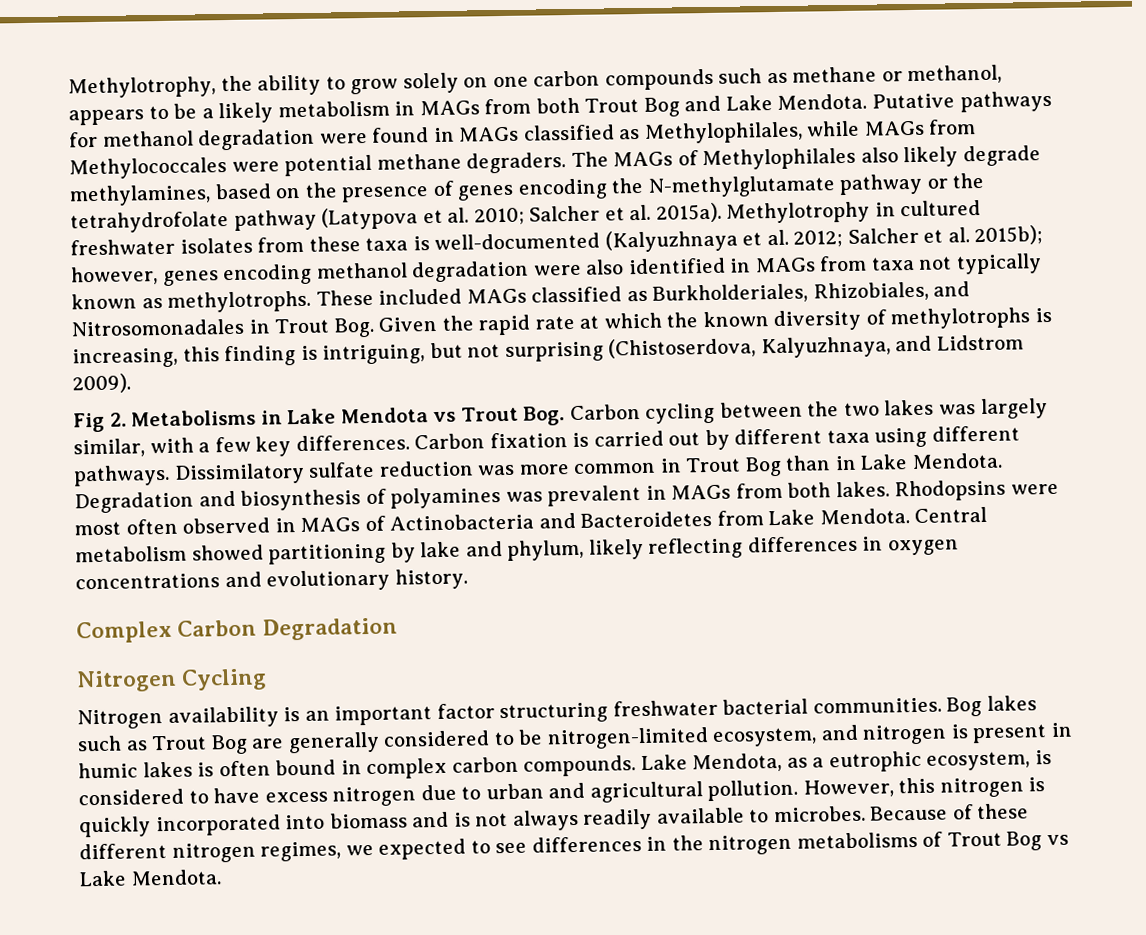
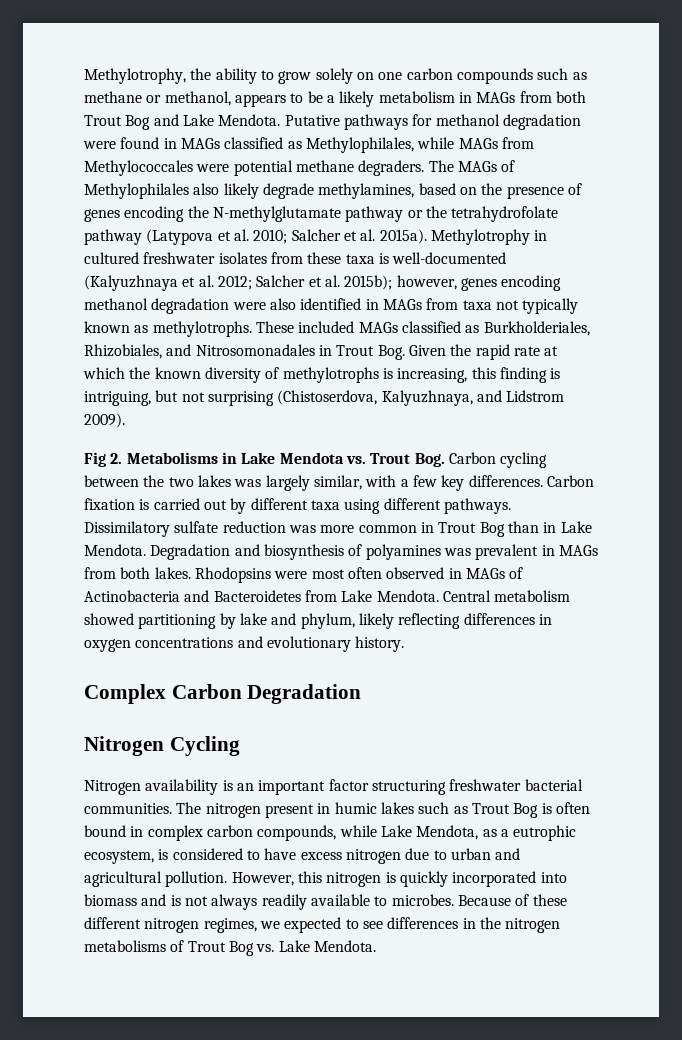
- Fig 2. Metabolisms in Lake Mendota vs Trout Bog. Carbon cycling between the two lakes was largely similar, with a few key differences.
+ Fig 2. Metabolisms in Lake Mendota vs. Trout Bog. Carbon cycling between the two lakes was largely similar, with a few key differences.
- Bog lakes such as Trout Bog are generally considered to be nitrogen-limited ecosystem, and nitrogen is present in humic lakes is often bound in complex carbon compounds. Lake Mendota, as a eutrophic ecosystem, is considered to have excess nitrogen due to urban and agricultural pollution.
+ The nitrogen present in humic lakes such as Trout Bog is often bound in complex carbon compounds, while Lake Mendota, as a eutrophic ecosystem, is considered to have excess nitrogen due to urban and agricultural pollution.
- Because of these different nitrogen regimes, we expected to see differences in the nitrogen metabolisms of Trout Bog vs Lake Mendota.
+ Because of these different nitrogen regimes, we expected to see differences in the nitrogen metabolisms of Trout Bog vs. Lake Mendota.

